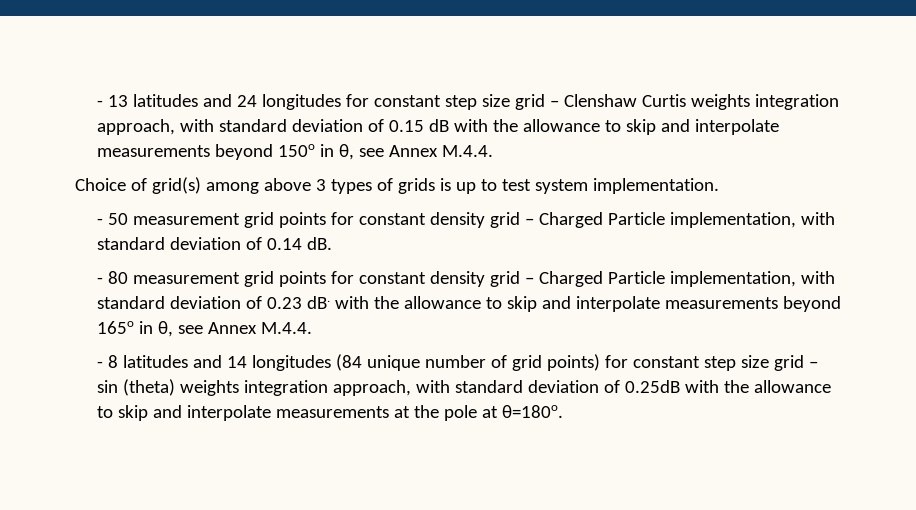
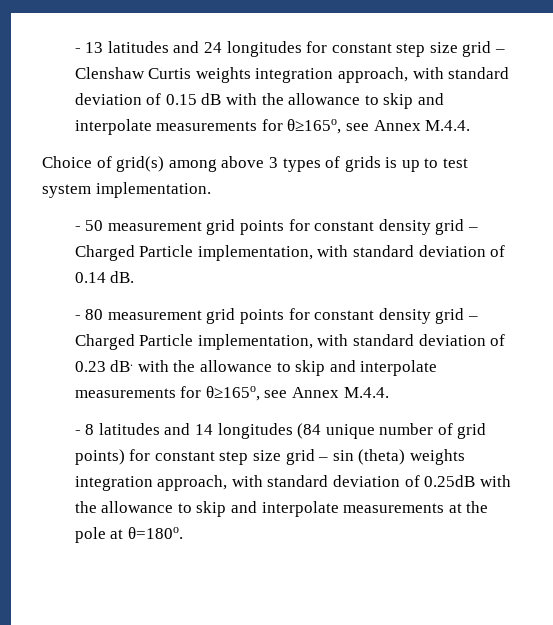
- - 13 latitudes and 24 longitudes for constant step size grid – Clenshaw Curtis weights integration approach, with standard deviation of 0.15 dB with the allowance to skip and interpolate measurements beyond 150o in θ, see Annex M.4.4.
+ - 13 latitudes and 24 longitudes for constant step size grid – Clenshaw Curtis weights integration approach, with standard deviation of 0.15 dB with the allowance to skip and interpolate measurements for θ≥165o, see Annex M.4.4.
- - 80 measurement grid points for constant density grid – Charged Particle implementation, with standard deviation of 0.23 dB. with the allowance to skip and interpolate measurements beyond 165o in θ, see Annex M.4.4.
+ - 80 measurement grid points for constant density grid – Charged Particle implementation, with standard deviation of 0.23 dB. with the allowance to skip and interpolate measurements for θ≥165o, see Annex M.4.4.

